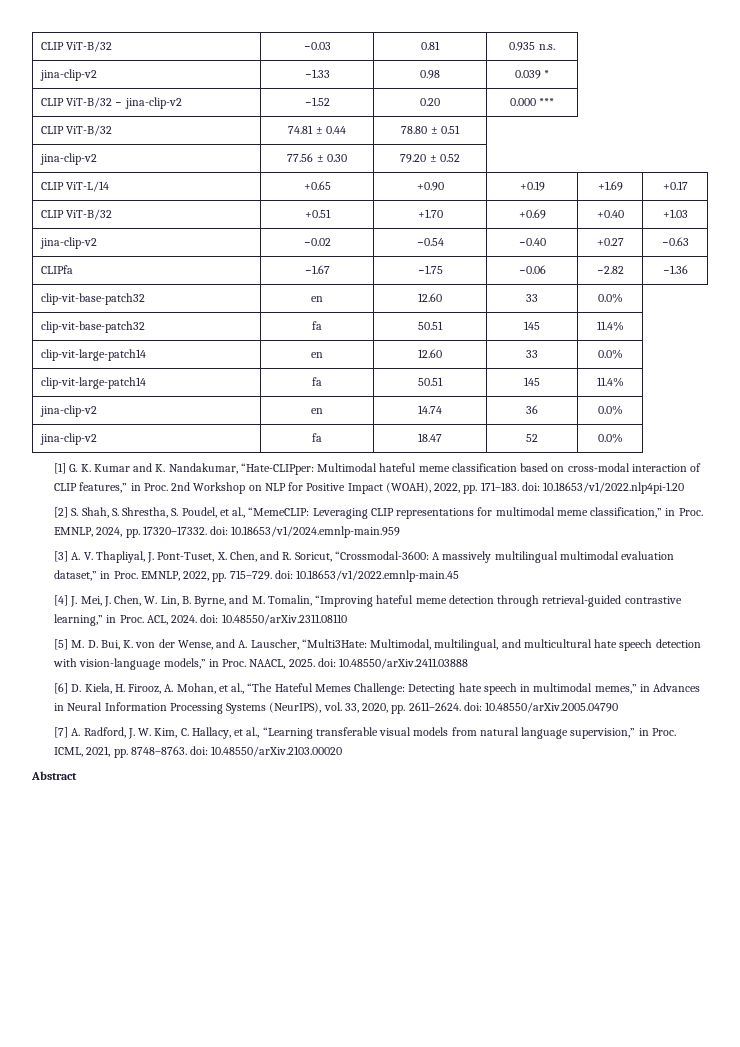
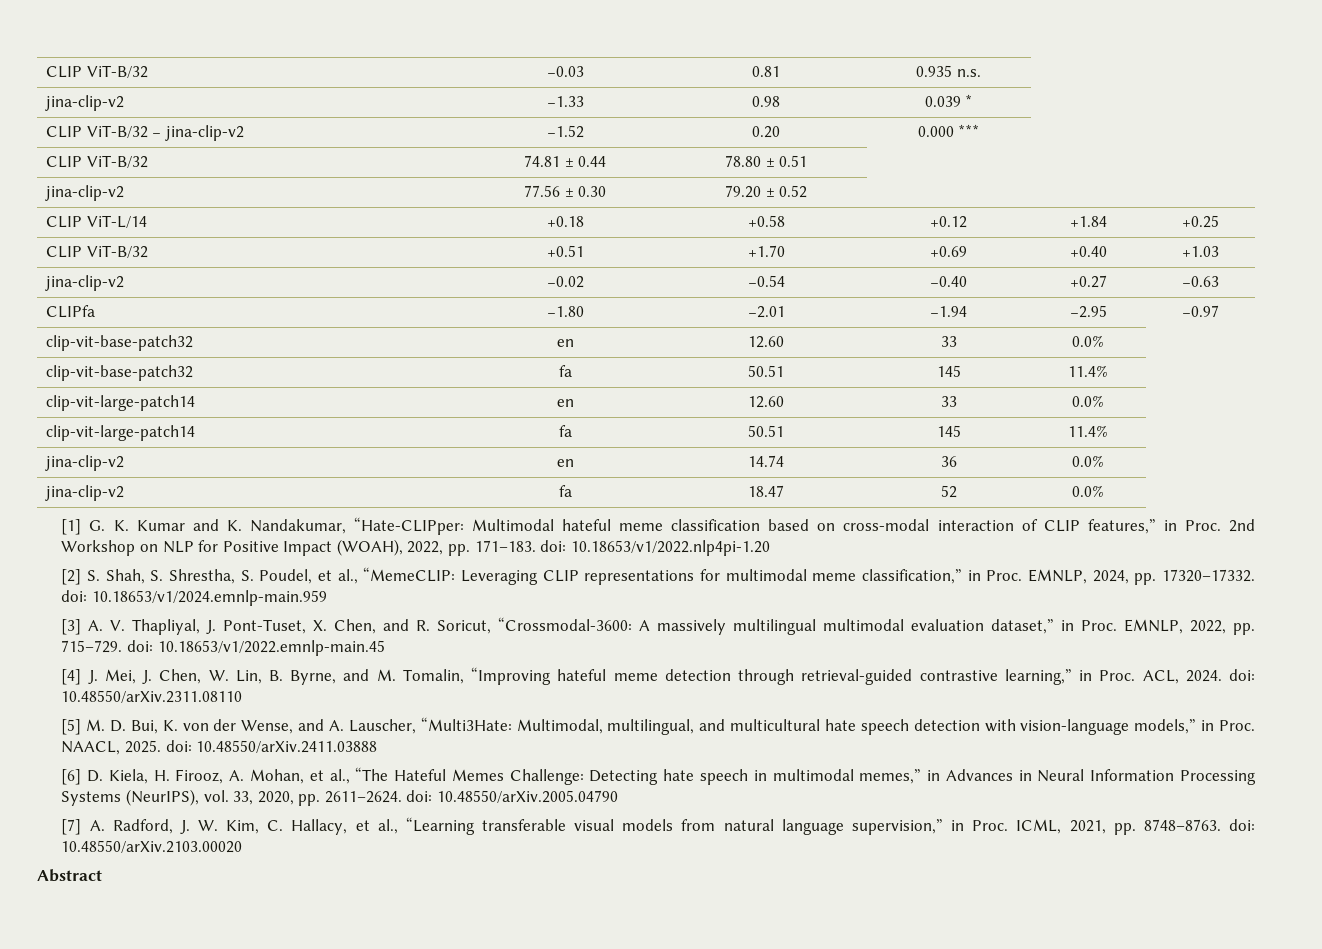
- CLIP ViT-L/14 | +0.65 | +0.90 | +0.19 | +1.69 | +0.17
+ CLIP ViT-L/14 | +0.18 | +0.58 | +0.12 | +1.84 | +0.25
- CLIPfa | −1.67 | −1.75 | −0.06 | −2.82 | −1.36
+ CLIPfa | −1.80 | −2.01 | −1.94 | −2.95 | −0.97

